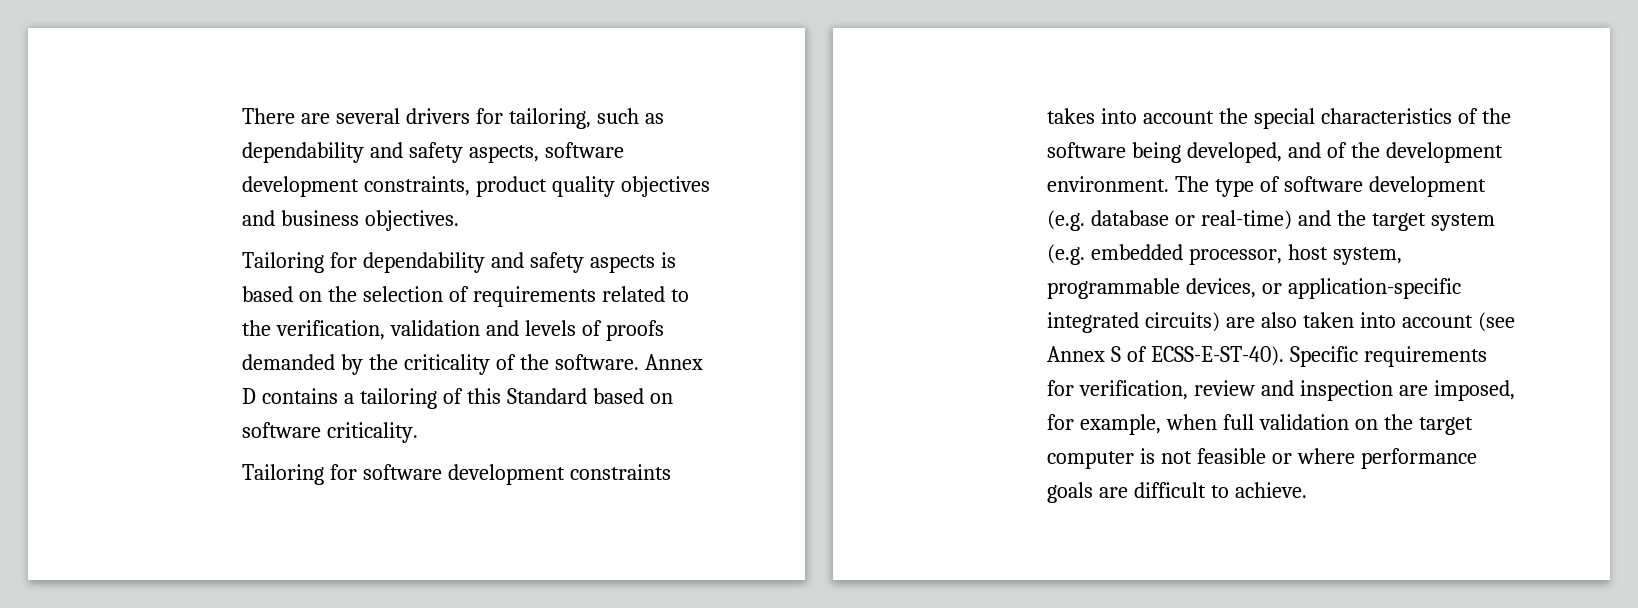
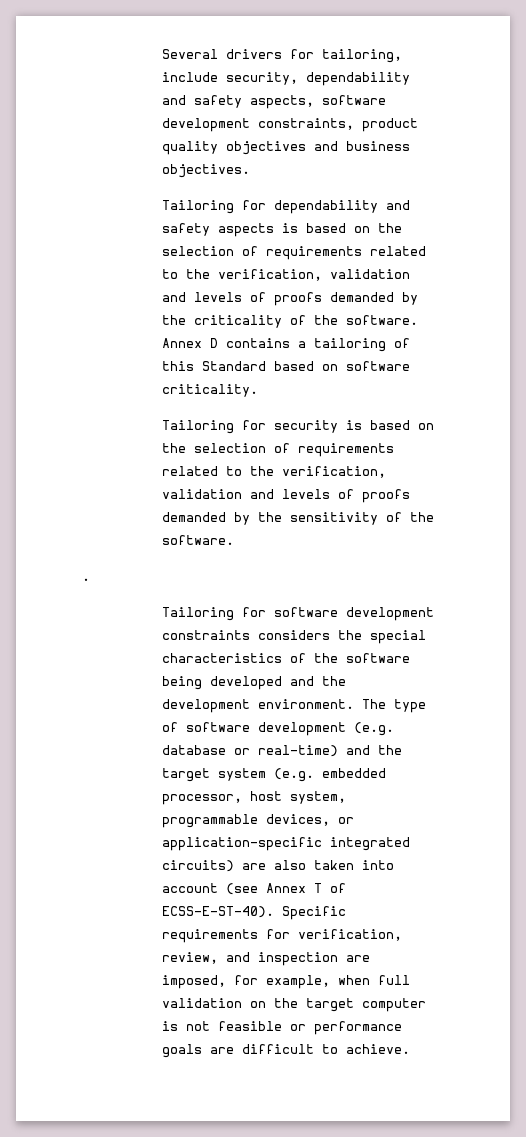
- There are several drivers for tailoring, such as dependability and safety aspects, software development constraints, product quality objectives and business objectives.
+ Several drivers for tailoring, include security, dependability and safety aspects, software development constraints, product quality objectives and business objectives.
+ Tailoring for security is based on the selection of requirements related to the verification, validation and levels of proofs demanded by the sensitivity of the software.
+ .
- Tailoring for software development constraints takes into account the special characteristics of the software being developed, and of the development environment.
+ Tailoring for software development constraints considers the special characteristics of the software being developed and the development environment.
- The type of software development (e.g. database or real-time) and the target system (e.g. embedded processor, host system, programmable devices, or application-specific integrated circuits) are also taken into account (see Annex S of ECSS-E-ST-40).
+ The type of software development (e.g. database or real-time) and the target system (e.g. embedded processor, host system, programmable devices, or application-specific integrated circuits) are also taken into account (see Annex T of ECSS-E-ST-40).
- Specific requirements for verification, review and inspection are imposed, for example, when full validation on the target computer is not feasible or where performance goals are difficult to achieve.
+ Specific requirements for verification, review, and inspection are imposed, for example, when full validation on the target computer is not feasible or performance goals are difficult to achieve.

